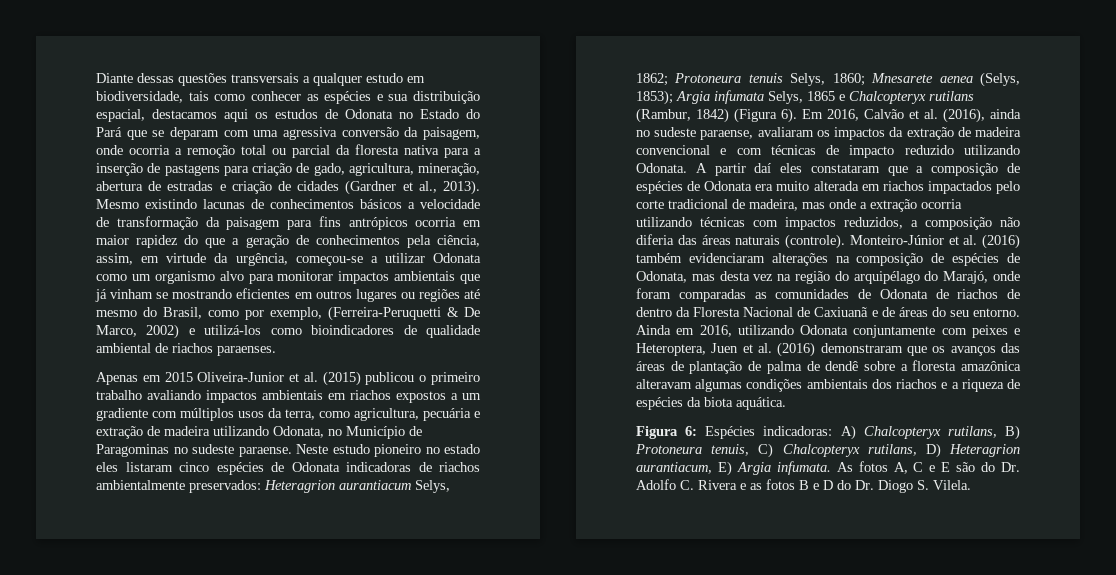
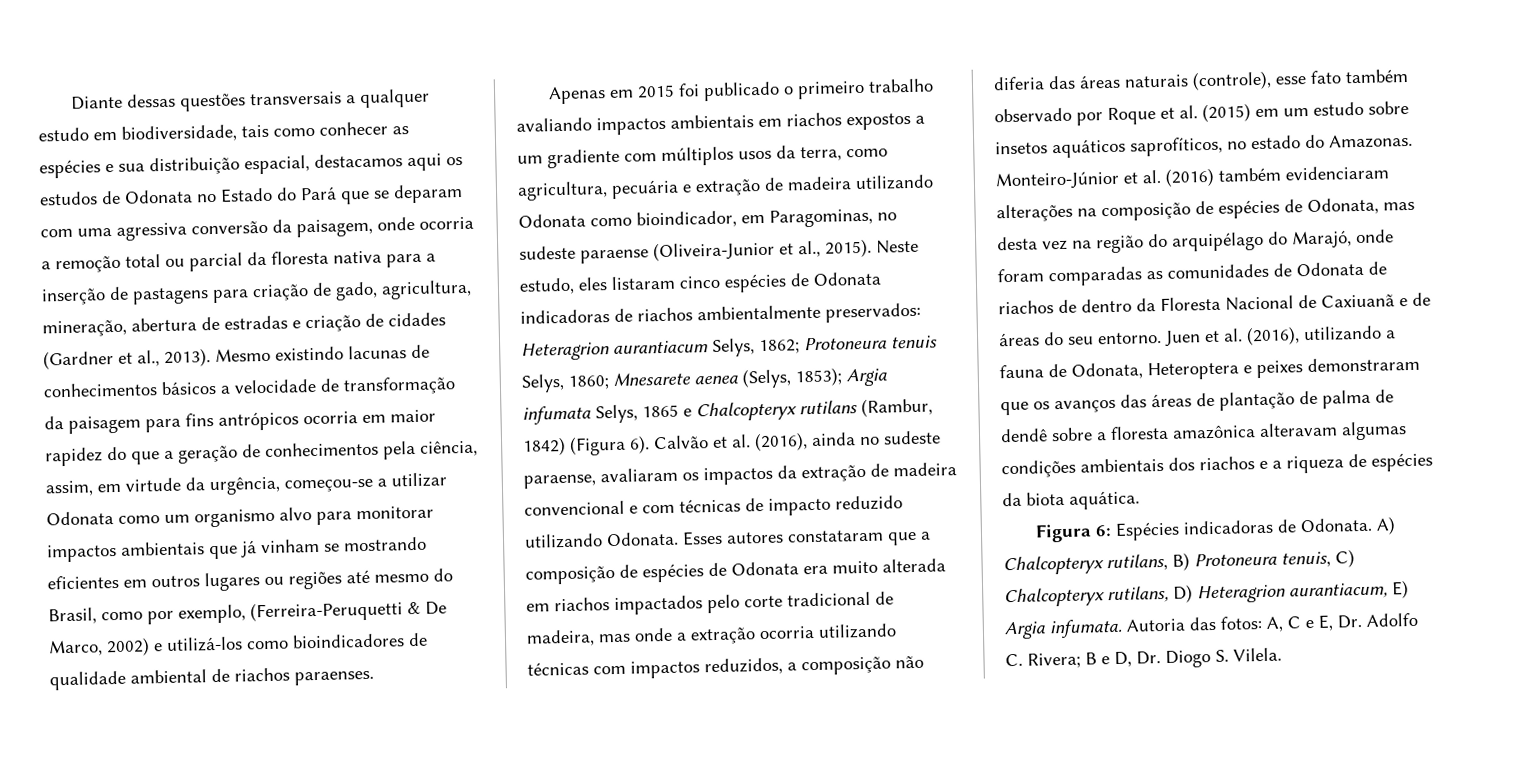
- Apenas em 2015 Oliveira-Junior et al. (2015) publicou o primeiro trabalho avaliando impactos ambientais em riachos expostos a um gradiente com múltiplos usos da terra, como agricultura, pecuária e extração de madeira utilizando Odonata, no Município de Paragominas no sudeste paraense. Neste estudo pioneiro no estado eles listaram cinco espécies de Odonata indicadoras de riachos ambientalmente preservados:
+ Apenas em 2015 foi publicado o primeiro trabalho avaliando impactos ambientais em riachos expostos a um gradiente com múltiplos usos da terra, como agricultura, pecuária e extração de madeira utilizando Odonata como bioindicador, em Paragominas, no sudeste paraense (Oliveira-Junior et al., 2015). Neste estudo, eles listaram cinco espécies de Odonata indicadoras de riachos ambientalmente preservados:
- Em 2016, Calvão et al. (2016), ainda no sudeste paraense, avaliaram os impactos da extração de madeira convencional e com técnicas de impacto reduzido utilizando Odonata.
+ Calvão et al. (2016), ainda no sudeste paraense, avaliaram os impactos da extração de madeira convencional e com técnicas de impacto reduzido utilizando Odonata.
- A partir daí eles constataram que a composição de espécies de Odonata era muito alterada em riachos impactados pelo corte tradicional de madeira, mas onde a extração ocorria utilizando técnicas com impactos reduzidos, a composição não diferia das áreas naturais (controle).
+ Esses autores constataram que a composição de espécies de Odonata era muito alterada em riachos impactados pelo corte tradicional de madeira, mas onde a extração ocorria utilizando técnicas com impactos reduzidos, a composição não diferia das áreas naturais (controle), esse fato também observado por Roque et al. (2015) em um estudo sobre insetos aquáticos saprofíticos, no estado do Amazonas.
- Ainda em 2016, utilizando Odonata conjuntamente com peixes e Heteroptera, Juen et al. (2016) demonstraram que os avanços das áreas de plantação de palma de dendê sobre a floresta amazônica alteravam algumas condições ambientais dos riachos e a riqueza de espécies da biota aquática.
+ Juen et al. (2016), utilizando a fauna de Odonata, Heteroptera e peixes demonstraram que os avanços das áreas de plantação de palma de dendê sobre a floresta amazônica alteravam algumas condições ambientais dos riachos e a riqueza de espécies da biota aquática.
- Figura 6: Espécies indicadoras: A) Chalcopteryx rutilans, B) Protoneura tenuis, C) Chalcopteryx rutilans, D) Heteragrion aurantiacum, E) Argia infumata.
+ Figura 6: Espécies indicadoras de Odonata. A) Chalcopteryx rutilans, B) Protoneura tenuis, C) Chalcopteryx rutilans, D) Heteragrion aurantiacum, E) Argia infumata.
- As fotos A, C e E são do Dr. Adolfo C. Rivera e as fotos B e D do Dr. Diogo S. Vilela.
+ Autoria das fotos: A, C e E, Dr. Adolfo C. Rivera; B e D, Dr. Diogo S. Vilela.

